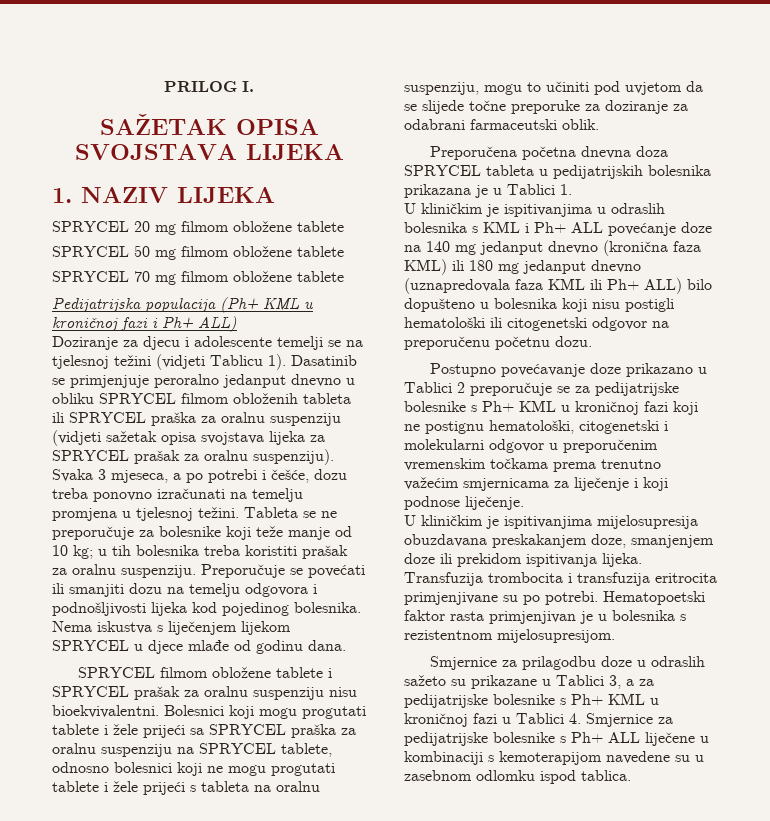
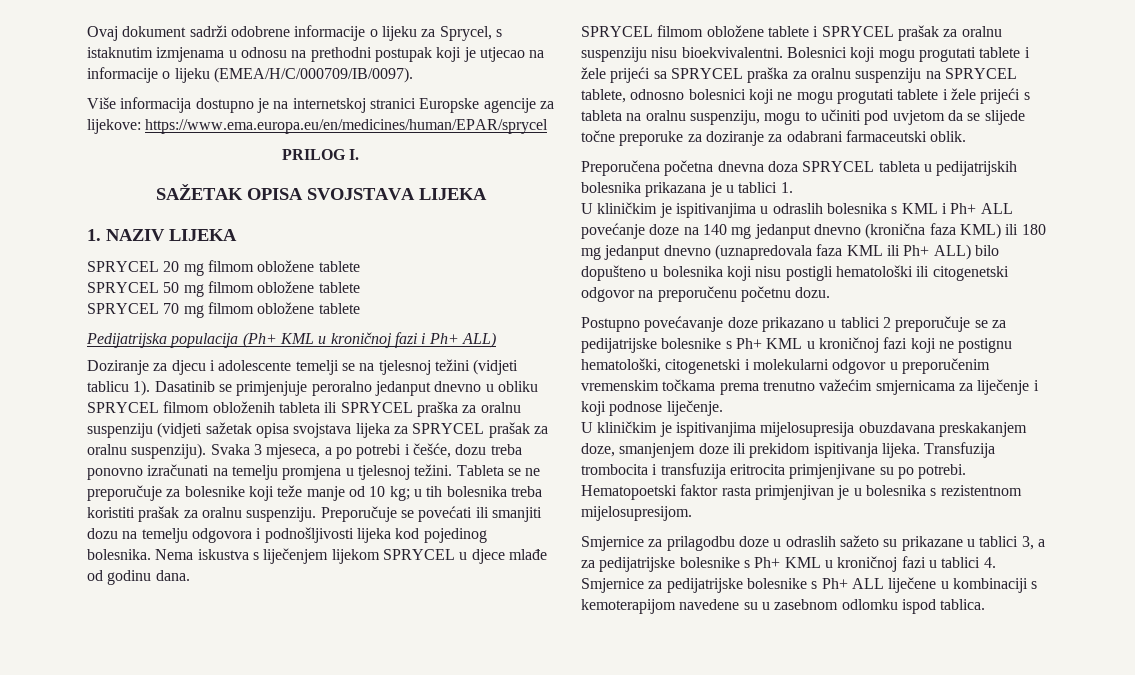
+ Ovaj dokument sadrži odobrene informacije o lijeku za Sprycel, s istaknutim izmjenama u odnosu na prethodni postupak koji je utjecao na informacije o lijeku (EMEA/H/C/000709/IB/0097).
+ Više informacija dostupno je na internetskoj stranici Europske agencije za lijekove: https://www.ema.europa.eu/en/medicines/human/EPAR/sprycel
- Doziranje za djecu i adolescente temelji se na tjelesnoj težini (vidjeti Tablicu 1).
+ Doziranje za djecu i adolescente temelji se na tjelesnoj težini (vidjeti tablicu 1).
- Preporučena početna dnevna doza SPRYCEL tableta u pedijatrijskih bolesnika prikazana je u Tablici 1.
+ Preporučena početna dnevna doza SPRYCEL tableta u pedijatrijskih bolesnika prikazana je u tablici 1.
- Postupno povećavanje doze prikazano u Tablici 2 preporučuje se za pedijatrijske bolesnike s Ph+ KML u kroničnoj fazi koji ne postignu hematološki, citogenetski i molekularni odgovor u preporučenim vremenskim točkama prema trenutno važećim smjernicama za liječenje i koji podnose liječenje.
+ Postupno povećavanje doze prikazano u tablici 2 preporučuje se za pedijatrijske bolesnike s Ph+ KML u kroničnoj fazi koji ne postignu hematološki, citogenetski i molekularni odgovor u preporučenim vremenskim točkama prema trenutno važećim smjernicama za liječenje i koji podnose liječenje.
- Smjernice za prilagodbu doze u odraslih sažeto su prikazane u Tablici 3, a za pedijatrijske bolesnike s Ph+ KML u kroničnoj fazi u Tablici 4. Smjernice za pedijatrijske bolesnike s Ph+ ALL liječene u kombinaciji s kemoterapijom navedene su u zasebnom odlomku ispod tablica.
+ Smjernice za prilagodbu doze u odraslih sažeto su prikazane u tablici 3, a za pedijatrijske bolesnike s Ph+ KML u kroničnoj fazi u tablici 4. Smjernice za pedijatrijske bolesnike s Ph+ ALL liječene u kombinaciji s kemoterapijom navedene su u zasebnom odlomku ispod tablica.

